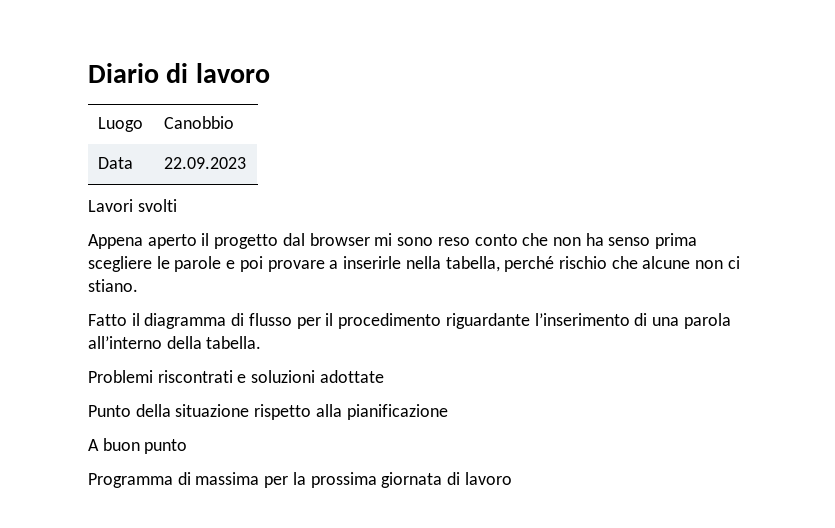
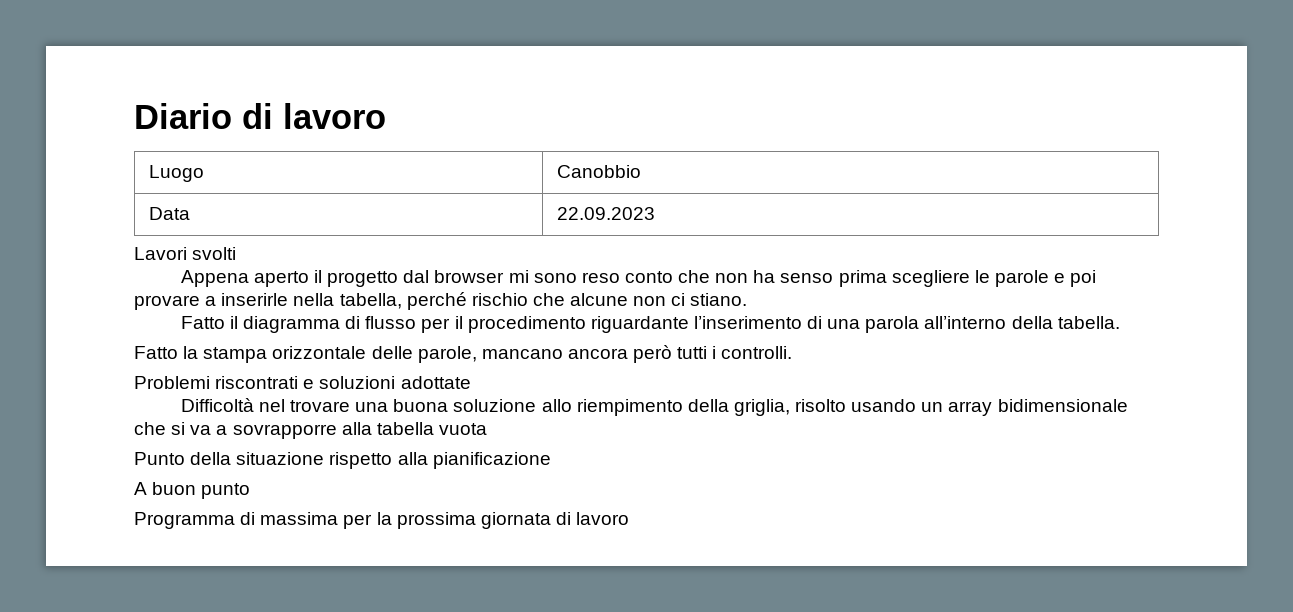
+ Fatto la stampa orizzontale delle parole, mancano ancora però tutti i controlli.
+ Difficoltà nel trovare una buona soluzione allo riempimento della griglia, risolto usando un array bidimensionale che si va a sovrapporre alla tabella vuota

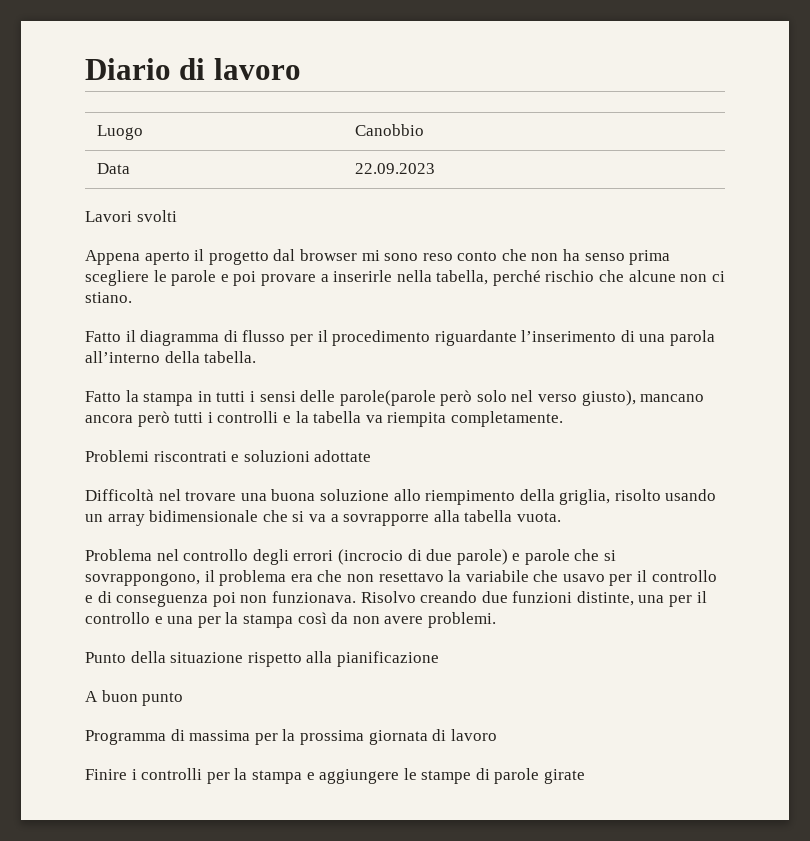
- Fatto la stampa orizzontale delle parole, mancano ancora però tutti i controlli.
+ Fatto la stampa in tutti i sensi delle parole(parole però solo nel verso giusto), mancano ancora però tutti i controlli e la tabella va riempita completamente.
- Difficoltà nel trovare una buona soluzione allo riempimento della griglia, risolto usando un array bidimensionale che si va a sovrapporre alla tabella vuota
+ Difficoltà nel trovare una buona soluzione allo riempimento della griglia, risolto usando un array bidimensionale che si va a sovrapporre alla tabella vuota.
+ Problema nel controllo degli errori (incrocio di due parole) e parole che si sovrappongono, il problema era che non resettavo la variabile che usavo per il controllo e di conseguenza poi non funzionava. Risolvo creando due funzioni distinte, una per il controllo e una per la stampa così da non avere problemi.
+ Finire i controlli per la stampa e aggiungere le stampe di parole girate

